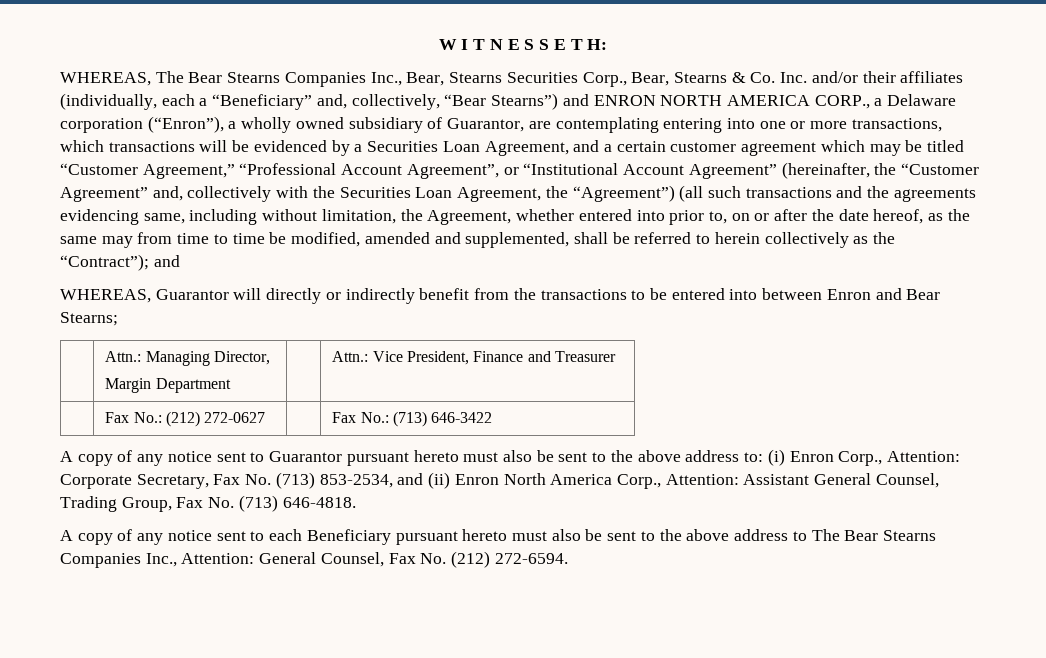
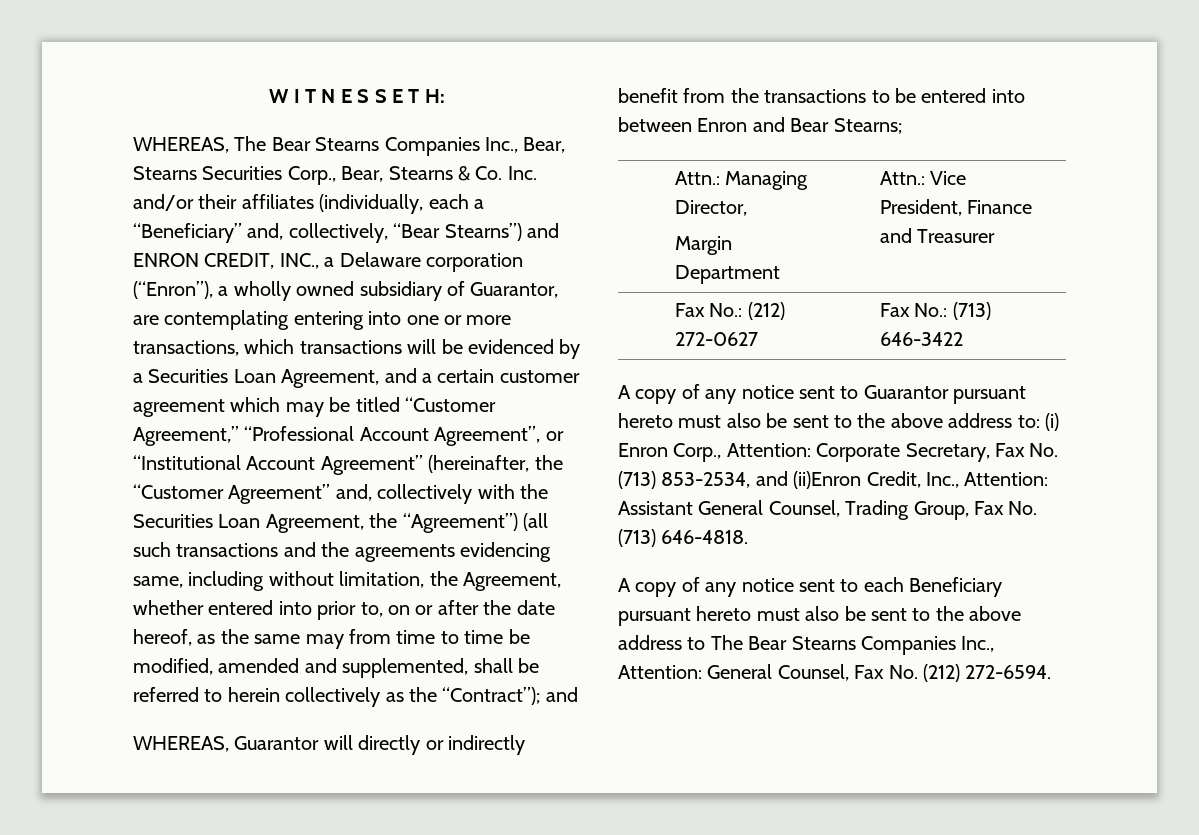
- WHEREAS, The Bear Stearns Companies Inc., Bear, Stearns Securities Corp., Bear, Stearns & Co. Inc. and/or their affiliates (individually, each a “Beneficiary” and, collectively, “Bear Stearns”) and ENRON NORTH AMERICA CORP., a Delaware corporation (“Enron”), a wholly owned subsidiary of Guarantor, are contemplating entering into one or more transactions, which transactions will be evidenced by a Securities Loan Agreement, and a certain customer agreement which may be titled “Customer Agreement,” “Professional Account Agreement”, or “Institutional Account Agreement” (hereinafter, the “Customer Agreement” and, collectively with the Securities Loan Agreement, the “Agreement”) (all such transactions and the agreements evidencing same, including without limitation, the Agreement, whether entered into prior to, on or after the date hereof, as the same may from time to time be modified, amended and supplemented, shall be referred to herein collectively as the “Contract”);
+ WHEREAS, The Bear Stearns Companies Inc., Bear, Stearns Securities Corp., Bear, Stearns & Co. Inc. and/or their affiliates (individually, each a “Beneficiary” and, collectively, “Bear Stearns”) and ENRON CREDIT, INC., a Delaware corporation (“Enron”), a wholly owned subsidiary of Guarantor, are contemplating entering into one or more transactions, which transactions will be evidenced by a Securities Loan Agreement, and a certain customer agreement which may be titled “Customer Agreement,” “Professional Account Agreement”, or “Institutional Account Agreement” (hereinafter, the “Customer Agreement” and, collectively with the Securities Loan Agreement, the “Agreement”) (all such transactions and the agreements evidencing same, including without limitation, the Agreement, whether entered into prior to, on or after the date hereof, as the same may from time to time be modified, amended and supplemented, shall be referred to herein collectively as the “Contract”);
- A copy of any notice sent to Guarantor pursuant hereto must also be sent to the above address to: (i) Enron Corp., Attention: Corporate Secretary, Fax No. (713) 853-2534, and (ii) Enron North America Corp., Attention: Assistant General Counsel, Trading Group, Fax No. (713) 646-4818.
+ A copy of any notice sent to Guarantor pursuant hereto must also be sent to the above address to: (i) Enron Corp., Attention: Corporate Secretary, Fax No. (713) 853-2534, and (ii)Enron Credit, Inc., Attention: Assistant General Counsel, Trading Group, Fax No. (713) 646-4818.

